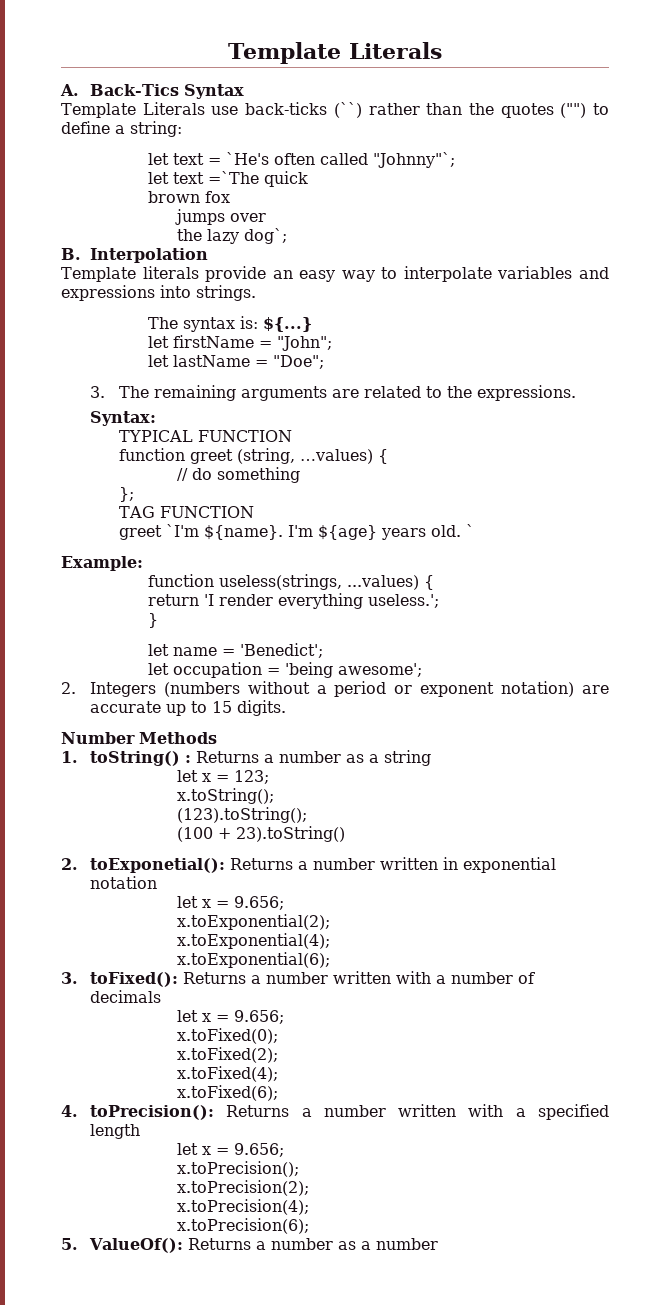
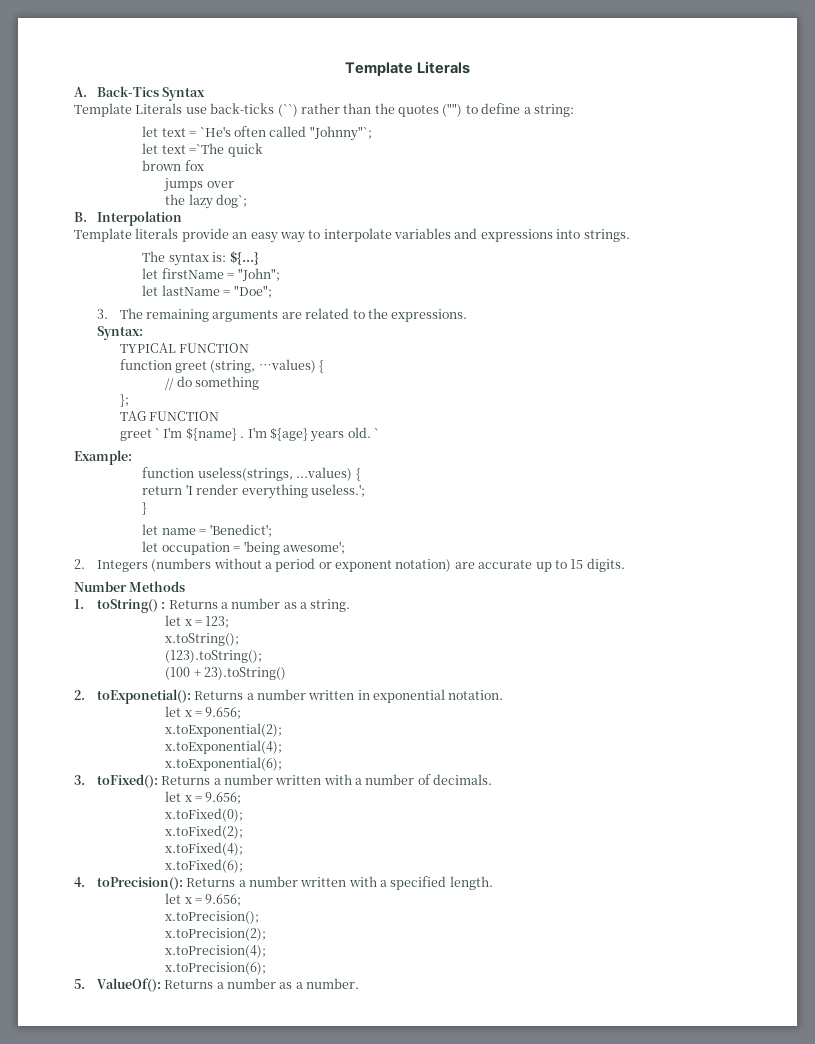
- greet `I'm ${name}.
+ greet ` I'm ${name} .
- 1. toString() : Returns a number as a string
+ 1. toString() : Returns a number as a string.
- 2. toExponetial(): Returns a number written in exponential notation
+ 2. toExponetial(): Returns a number written in exponential notation.
- 3. toFixed(): Returns a number written with a number of decimals
+ 3. toFixed(): Returns a number written with a number of decimals.
- 4. toPrecision(): Returns a number written with a specified length
+ 4. toPrecision(): Returns a number written with a specified length.
- 5. ValueOf(): Returns a number as a number
+ 5. ValueOf(): Returns a number as a number.

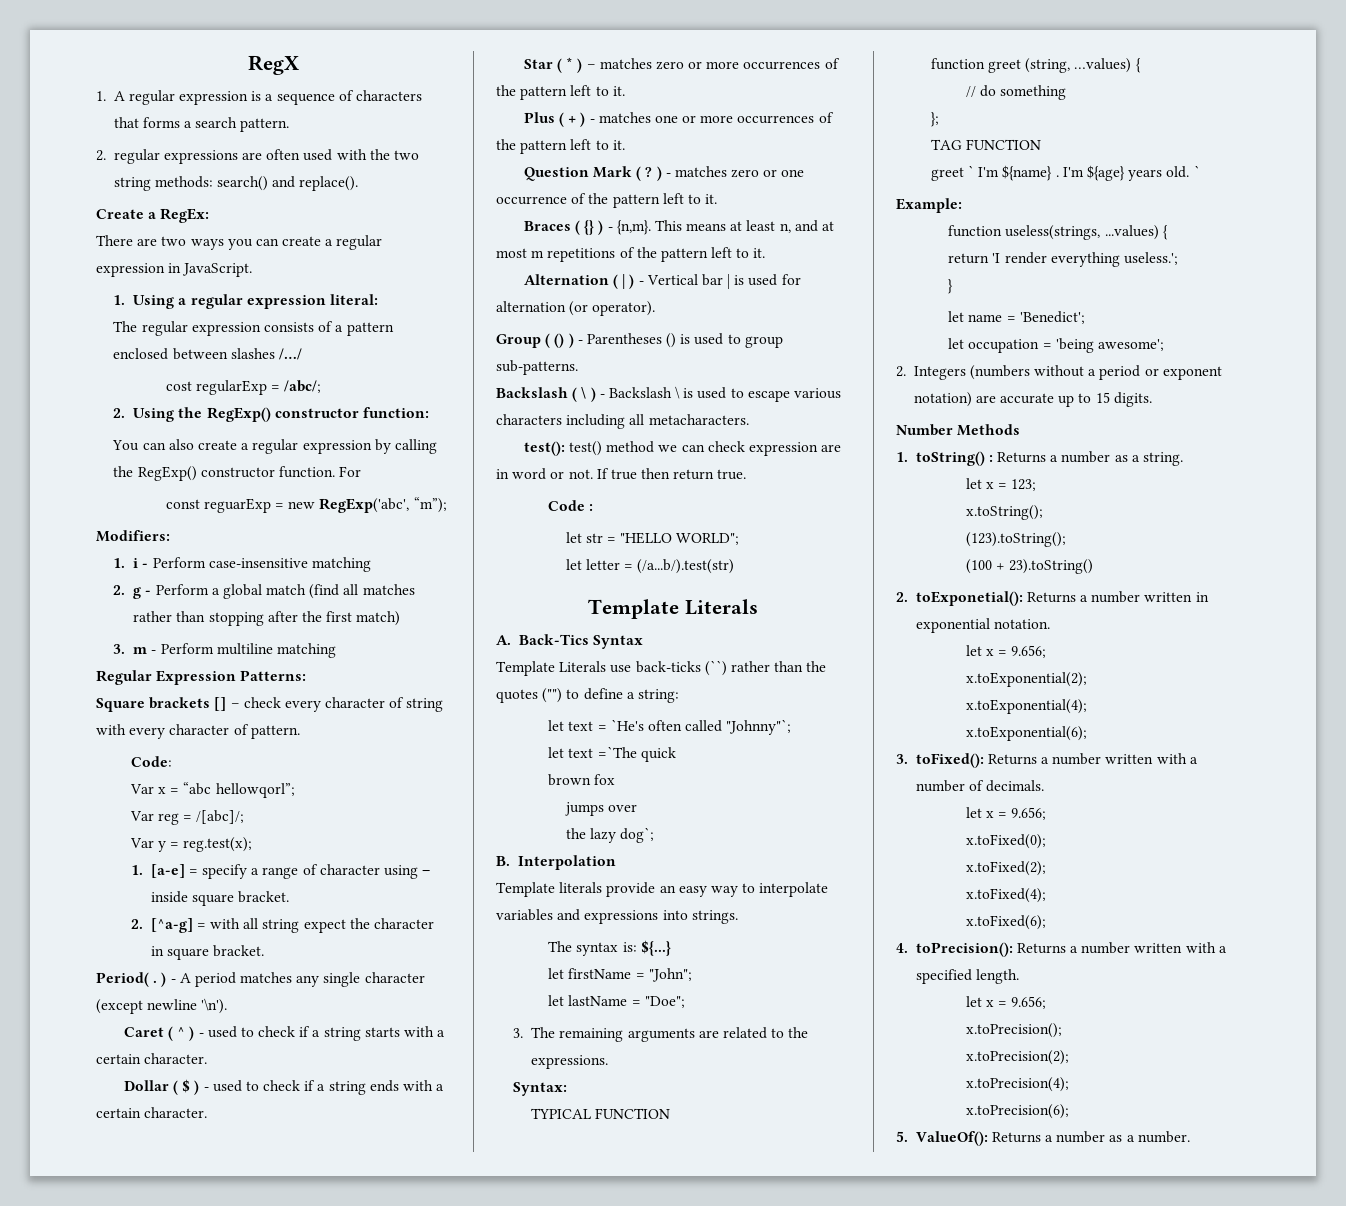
+ RegX
+ 1. A regular expression is a sequence of characters that forms a search pattern.
+ 2. regular expressions are often used with the two string methods: search() and replace().
+ Create a RegEx:
+ There are two ways you can create a regular expression in JavaScript.
+ 1. Using a regular expression literal:
+ The regular expression consists of a pattern enclosed between slashes /…/
+ cost regularExp = /abc/;
+ 2. Using the RegExp() constructor function:
+ You can also create a regular expression by calling the RegExp() constructor function. For
+ const reguarExp = new RegExp('abc', “m”);
+ Modifiers:
+ 1. i - Perform case-insensitive matching
+ 2. g - Perform a global match (find all matches rather than stopping after the first match)
+ 3. m - Perform multiline matching
+ Regular Expression Patterns:
+ Square brackets [] – check every character of string with every character of pattern.
+ Code:
+ Var x = “abc hellowqorl”;
+ Var reg = /[abc]/;
+ Var y = reg.test(x);
+ 1. [a-e] = specify a range of character using – inside square bracket.
+ 2. [^a-g] = with all string expect the character in square bracket.
+ Period( . ) - A period matches any single character (except newline '\n').
+ Caret ( ^ ) - used to check if a string starts with a certain character.
+ Dollar ( $ ) - used to check if a string ends with a certain character.
+ Star ( * ) – matches zero or more occurrences of the pattern left to it.
+ Plus ( + ) - matches one or more occurrences of the pattern left to it.
+ Question Mark ( ? ) - matches zero or one occurrence of the pattern left to it.
+ Braces ( {} ) - {n,m}. This means at least n, and at most m repetitions of the pattern left to it.
+ Alternation ( | ) - Vertical bar | is used for alternation (or operator).
+ Group ( () ) - Parentheses () is used to group sub-patterns.
+ Backslash ( \ ) - Backslash \ is used to escape various characters including all metacharacters.
+ test(): test() method we can check expression are in word or not. If true then return true.
+ Code :
+ let str = "HELLO WORLD";
+ let letter = (/a...b/).test(str)

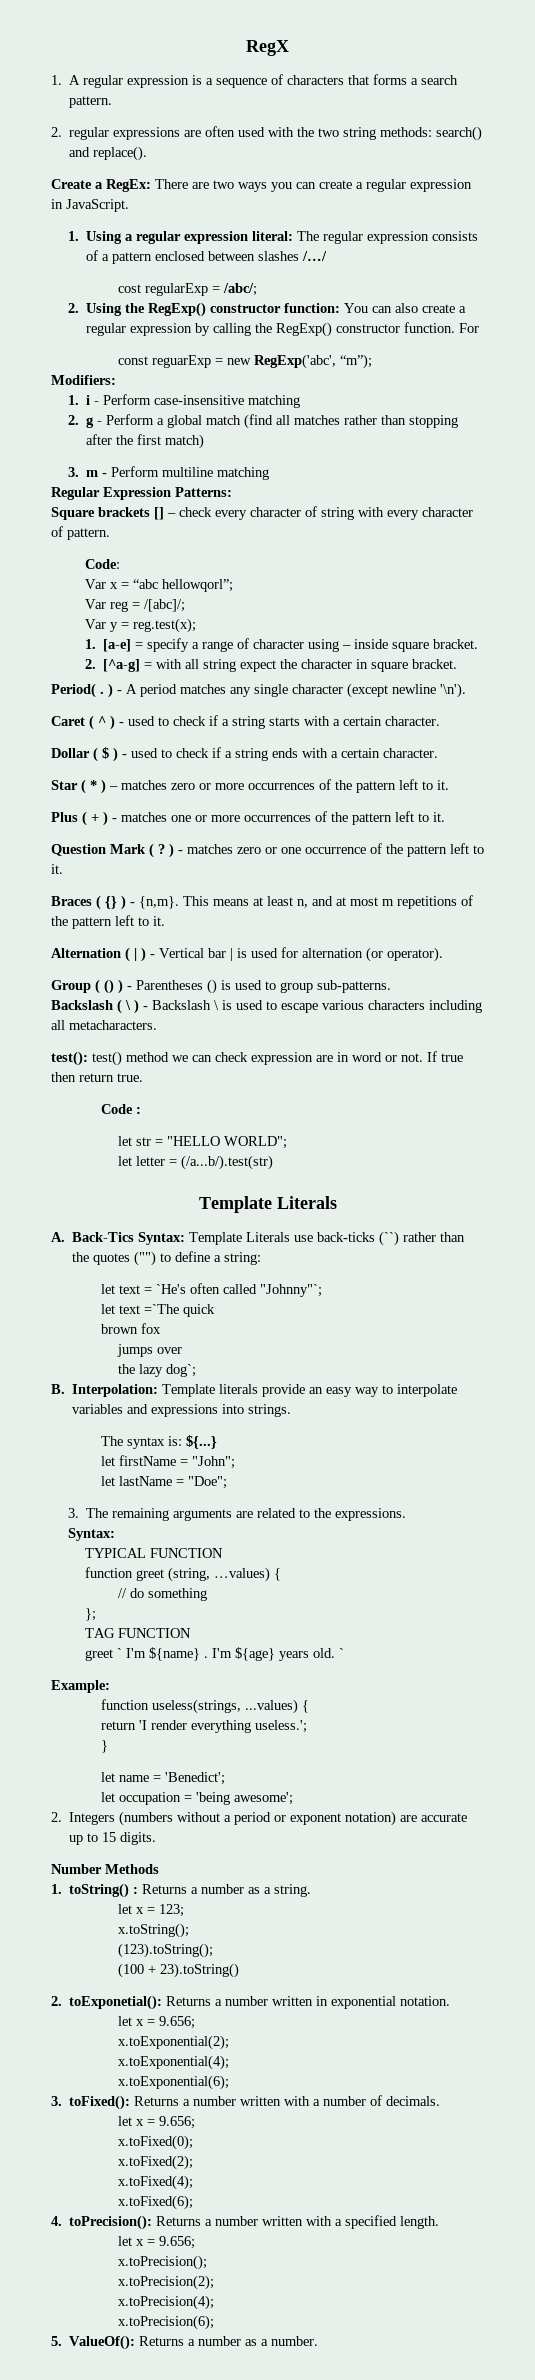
- Create a RegEx:
- There are two ways you can create a regular expression in JavaScript.
+ Create a RegEx: There are two ways you can create a regular expression in JavaScript.
- 1. Using a regular expression literal:
- The regular expression consists of a pattern enclosed between slashes /…/
+ 1. Using a regular expression literal: The regular expression consists of a pattern enclosed between slashes /…/
- 2. Using the RegExp() constructor function:
- You can also create a regular expression by calling the RegExp() constructor function.
+ 2. Using the RegExp() constructor function: You can also create a regular expression by calling the RegExp() constructor function.
- A. Back-Tics Syntax
- Template Literals use back-ticks (``) rather than the quotes ("") to define a string:
+ A. Back-Tics Syntax: Template Literals use back-ticks (``) rather than the quotes ("") to define a string:
- B. Interpolation
- Template literals provide an easy way to interpolate variables and expressions into strings.
+ B. Interpolation: Template literals provide an easy way to interpolate variables and expressions into strings.

